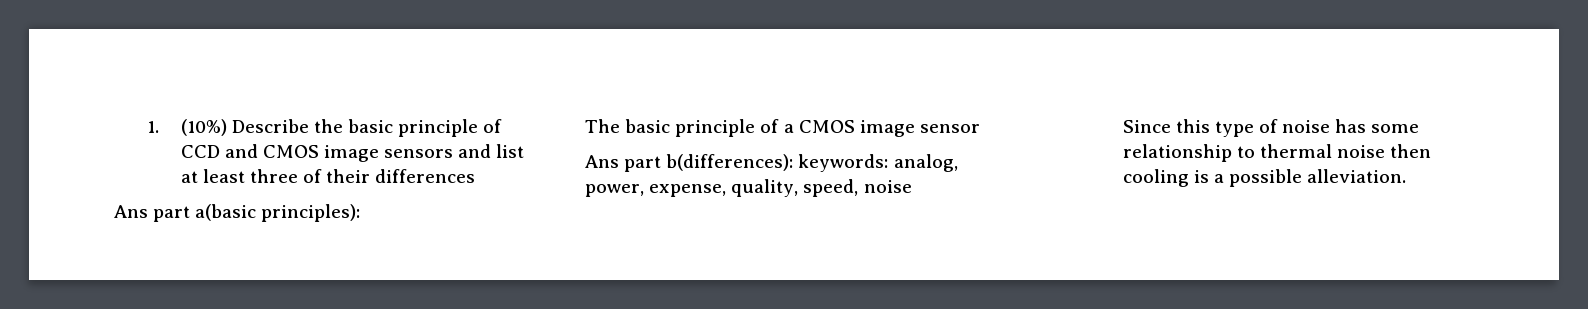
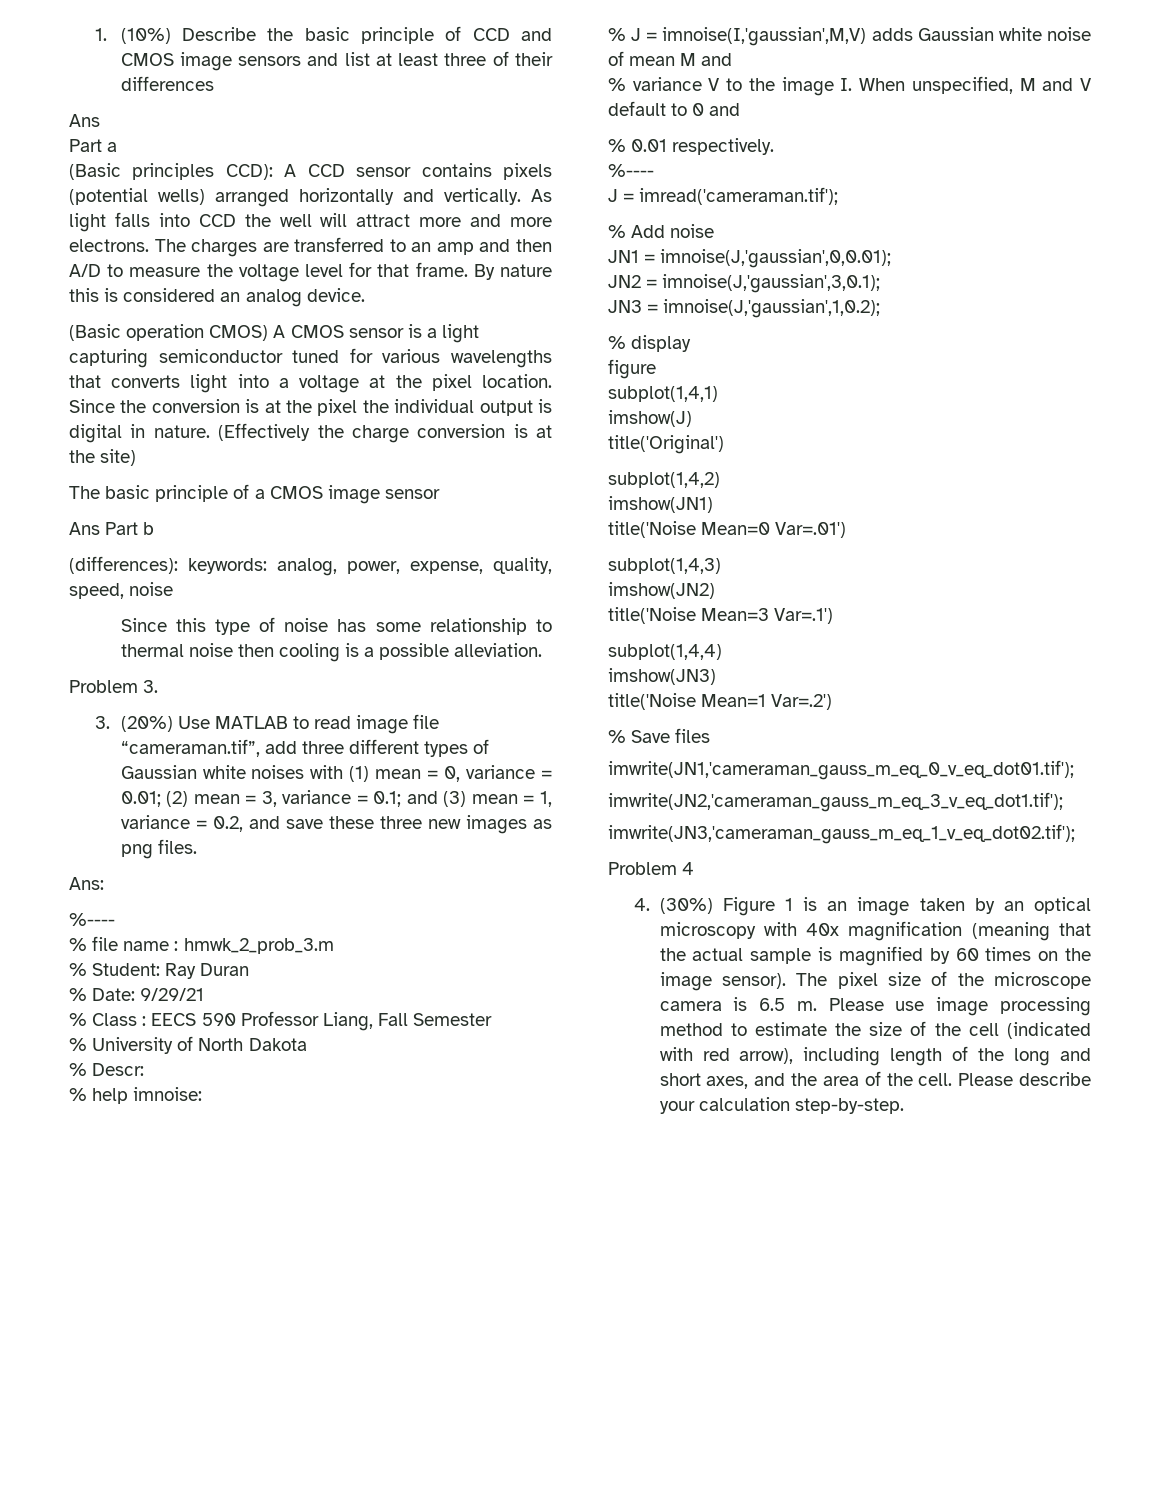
  1. (10%) Describe the basic principle of CCD and CMOS image sensors and list at least three of their differences
- Ans part a(basic principles):
+ Ans
+ Part a
+ (Basic principles CCD): A CCD sensor contains pixels (potential wells) arranged horizontally and vertically. As light falls into CCD the well will attract more and more electrons. The charges are transferred to an amp and then A/D to measure the voltage level for that frame. By nature this is considered an analog device.
+ (Basic operation CMOS) A CMOS sensor is a light capturing semiconductor tuned for various wavelengths that converts light into a voltage at the pixel location. Since the conversion is at the pixel the individual output is digital in nature. (Effectively the charge conversion is at the site)
- Ans part b(differences): keywords: analog, power, expense, quality, speed, noise
+ Ans Part b
+ (differences): keywords: analog, power, expense, quality, speed, noise
+ Problem 3.
+ 3. (20%) Use MATLAB to read image file “cameraman.tif”, add three different types of Gaussian white noises with (1) mean = 0, variance = 0.01; (2) mean = 3, variance = 0.1; and (3) mean = 1, variance = 0.2, and save these three new images as png files.
+ Ans:
+ %----
+ % file name : hmwk_2_prob_3.m
+ % Student: Ray Duran
+ % Date: 9/29/21
+ % Class : EECS 590 Professor Liang, Fall Semester
+ % University of North Dakota
+ % Descr:
+ % help imnoise:
+ % J = imnoise(I,'gaussian',M,V) adds Gaussian white noise of mean M and
+ % variance V to the image I. When unspecified, M and V default to 0 and
+ % 0.01 respectively.
+ %----
+ J = imread('cameraman.tif');
+ % Add noise
+ JN1 = imnoise(J,'gaussian',0,0.01);
+ JN2 = imnoise(J,'gaussian',3,0.1);
+ JN3 = imnoise(J,'gaussian',1,0.2);
+ % display
+ figure
+ subplot(1,4,1)
+ imshow(J)
+ title('Original')
+ subplot(1,4,2)
+ imshow(JN1)
+ title('Noise Mean=0 Var=.01')
+ subplot(1,4,3)
+ imshow(JN2)
+ title('Noise Mean=3 Var=.1')
+ subplot(1,4,4)
+ imshow(JN3)
+ title('Noise Mean=1 Var=.2')
+ % Save files
+ imwrite(JN1,'cameraman_gauss_m_eq_0_v_eq_dot01.tif');
+ imwrite(JN2,'cameraman_gauss_m_eq_3_v_eq_dot1.tif');
+ imwrite(JN3,'cameraman_gauss_m_eq_1_v_eq_dot02.tif');
+ Problem 4
+ 4. (30%) Figure 1 is an image taken by an optical microscopy with 40x magnification (meaning that the actual sample is magnified by 60 times on the image sensor). The pixel size of the microscope camera is 6.5 m. Please use image processing method to estimate the size of the cell (indicated with red arrow), including length of the long and short axes, and the area of the cell. Please describe your calculation step-by-step.

